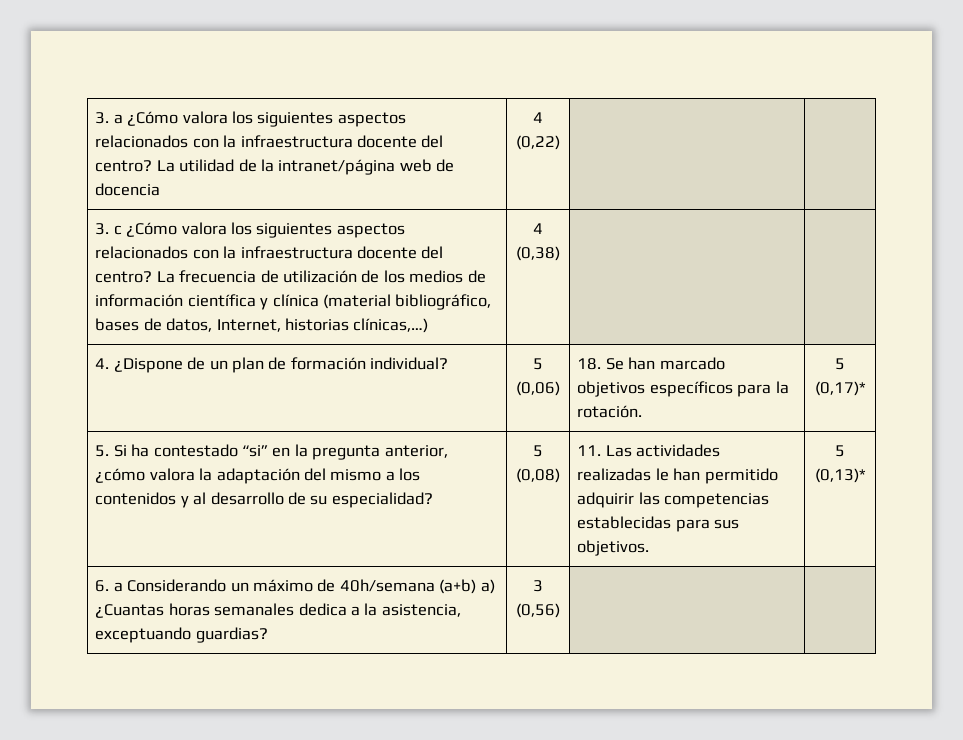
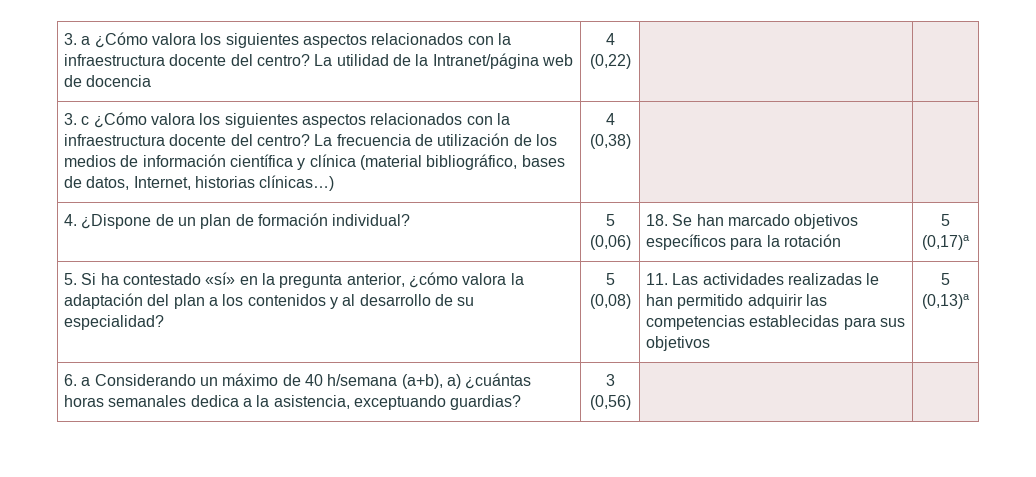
- 3. a ¿Cómo valora los siguientes aspectos relacionados con la infraestructura docente del centro? La utilidad de la intranet/página web de docencia | 4 (0,22) | |
+ 3. a ¿Cómo valora los siguientes aspectos relacionados con la infraestructura docente del centro? La utilidad de la Intranet/página web de docencia | 4 (0,22) | |
- 3. c ¿Cómo valora los siguientes aspectos relacionados con la infraestructura docente del centro? La frecuencia de utilización de los medios de información científica y clínica (material bibliográfico, bases de datos, Internet, historias clínicas,…) | 4 (0,38) | |
+ 3. c ¿Cómo valora los siguientes aspectos relacionados con la infraestructura docente del centro? La frecuencia de utilización de los medios de información científica y clínica (material bibliográfico, bases de datos, Internet, historias clínicas…) | 4 (0,38) | |
- 4. ¿Dispone de un plan de formación individual? | 5 (0,06) | 18. Se han marcado objetivos específicos para la rotación. | 5 (0,17)*
+ 4. ¿Dispone de un plan de formación individual? | 5 (0,06) | 18. Se han marcado objetivos específicos para la rotación | 5 (0,17)a
- 5. Si ha contestado “si” en la pregunta anterior, ¿cómo valora la adaptación del mismo a los contenidos y al desarrollo de su especialidad?
+ 5. Si ha contestado «sí» en la pregunta anterior, ¿cómo valora la adaptación del plan a los contenidos y al desarrollo de su especialidad?
- 11. Las actividades realizadas le han permitido adquirir las competencias establecidas para sus objetivos. | 5 (0,13)*
+ 11. Las actividades realizadas le han permitido adquirir las competencias establecidas para sus objetivos | 5 (0,13)a
- 6. a Considerando un máximo de 40h/semana (a+b) a) ¿Cuantas horas semanales dedica a la asistencia, exceptuando guardias? | 3 (0,56) | |
+ 6. a Considerando un máximo de 40 h/semana (a+b), a) ¿cuántas horas semanales dedica a la asistencia, exceptuando guardias? | 3 (0,56) | |

